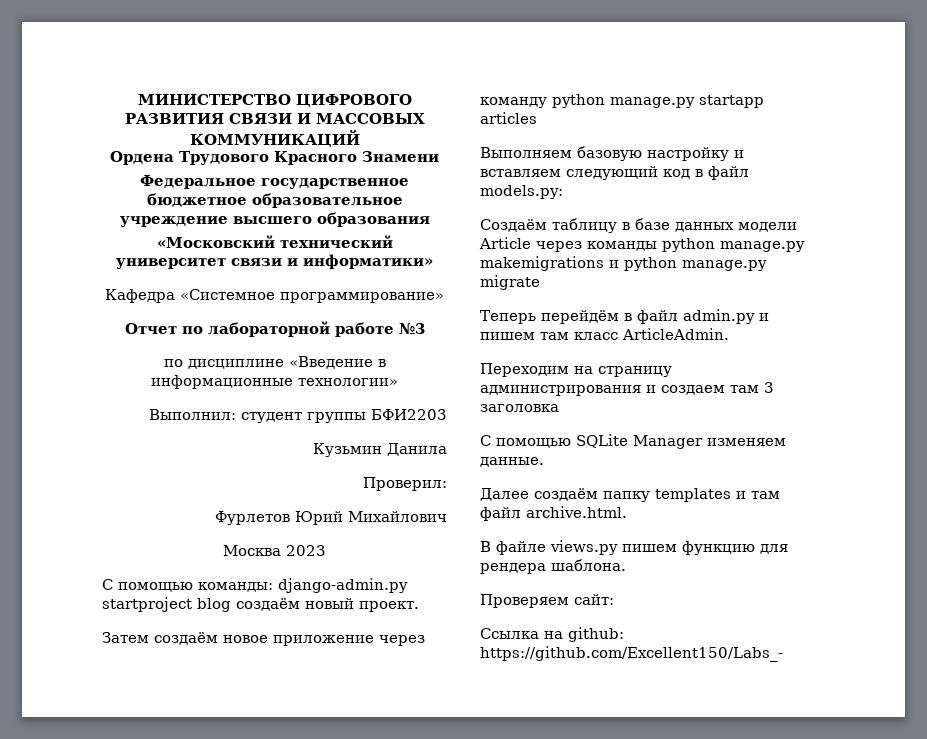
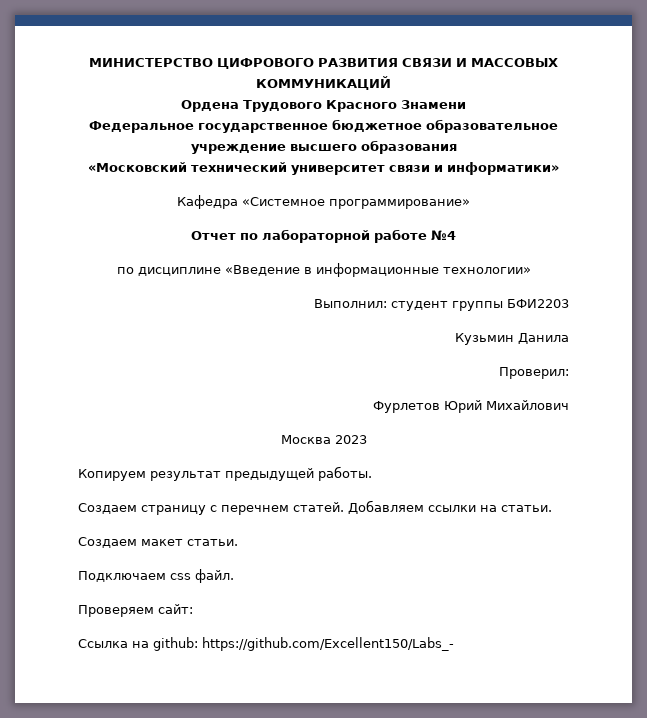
- Отчет по лабораторной работе №3
+ Отчет по лабораторной работе №4
- С помощью команды: django-admin.py startproject blog создаём новый проект.
- Затем создаём новое приложение через команду python manage.py startapp articles
- Выполняем базовую настройку и вставляем следующий код в файл models.py:
- Создаём таблицу в базе данных модели Article через команды python manage.py makemigrations и python manage.py migrate
- Теперь перейдём в файл admin.py и пишем там класс ArticleAdmin.
- Переходим на страницу администрирования и создаем там 3 заголовка
- С помощью SQLite Manager изменяем данные.
- Далее создаём папку templates и там файл archive.html.
- В файле views.py пишем функцию для рендера шаблона.
+ Копируем результат предыдущей работы.
+ Создаем страницу с перечнем статей. Добавляем ссылки на статьи.
+ Создаем макет статьи.
+ Подключаем css файл.

